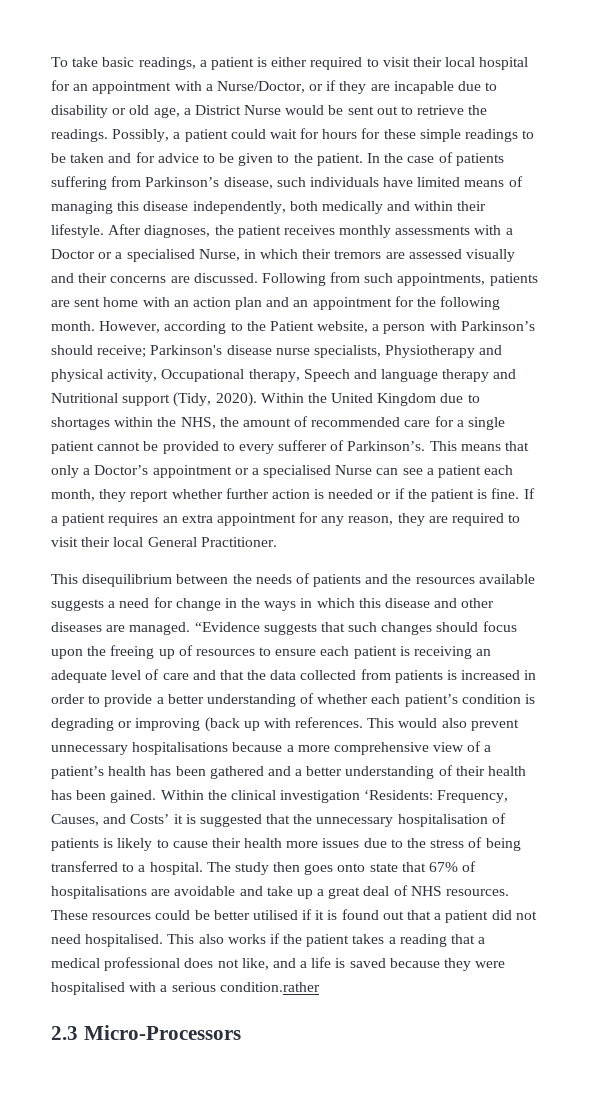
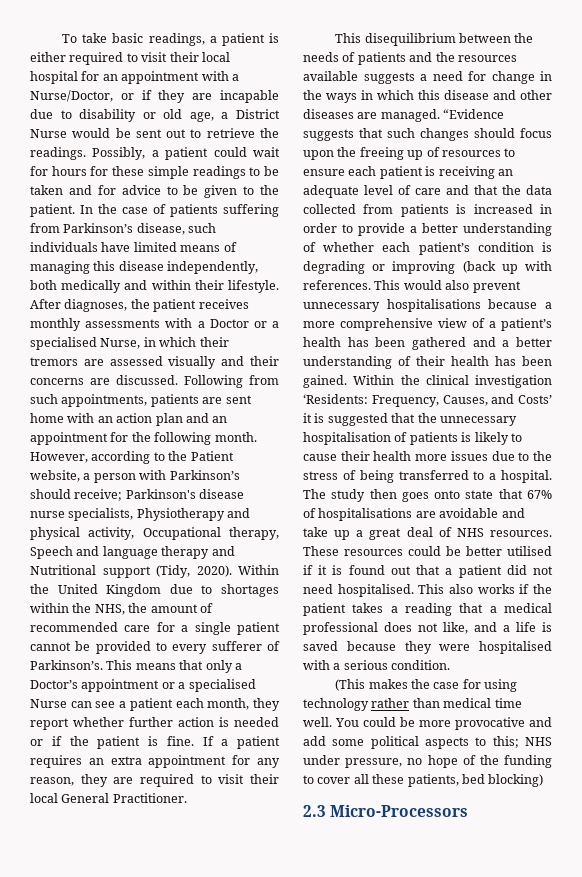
- This also works if the patient takes a reading that a medical professional does not like, and a life is saved because they were hospitalised with a serious condition.rather
+ This also works if the patient takes a reading that a medical professional does not like, and a life is saved because they were hospitalised with a serious condition.
+ (This makes the case for using technology rather than medical time well. You could be more provocative and add some political aspects to this; NHS under pressure, no hope of the funding to cover all these patients, bed blocking)

